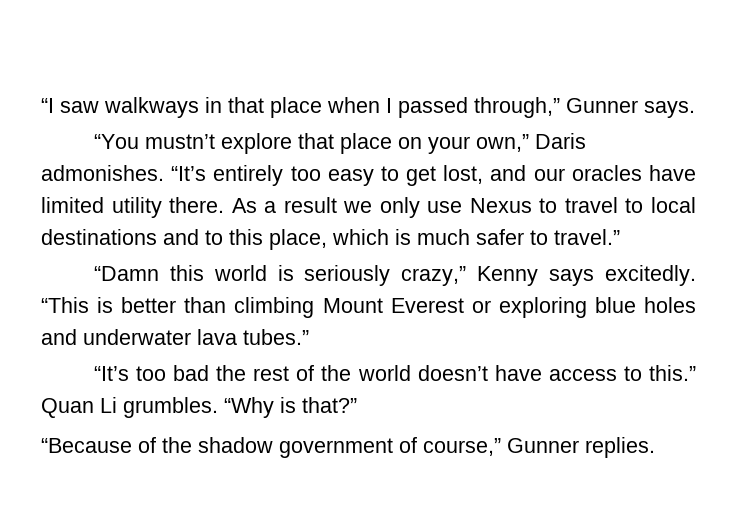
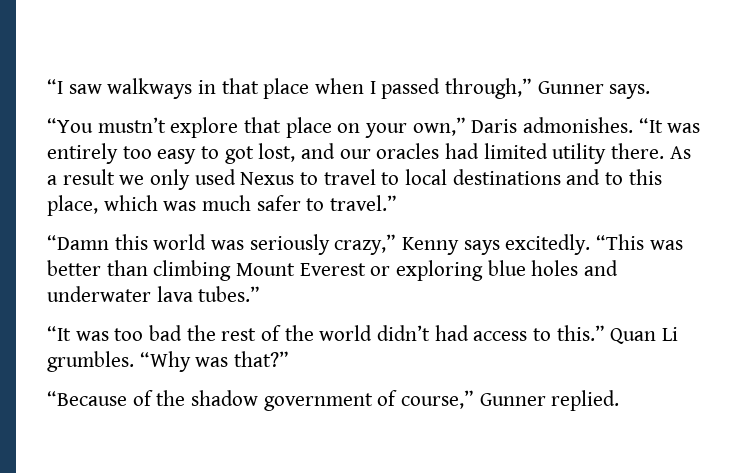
- “It’s entirely too easy to get lost, and our oracles have limited utility there.
+ “It was entirely too easy to got lost, and our oracles had limited utility there.
- As a result we only use Nexus to travel to local destinations and to this place, which is much safer to travel.”
+ As a result we only used Nexus to travel to local destinations and to this place, which was much safer to travel.”
- “Damn this world is seriously crazy,” Kenny says excitedly.
+ “Damn this world was seriously crazy,” Kenny says excitedly.
- “This is better than climbing Mount Everest or exploring blue holes and underwater lava tubes.”
+ “This was better than climbing Mount Everest or exploring blue holes and underwater lava tubes.”
- “It’s too bad the rest of the world doesn’t have access to this.”
+ “It was too bad the rest of the world didn’t had access to this.”
- “Why is that?”
+ “Why was that?”
- “Because of the shadow government of course,” Gunner replies.
+ “Because of the shadow government of course,” Gunner replied.

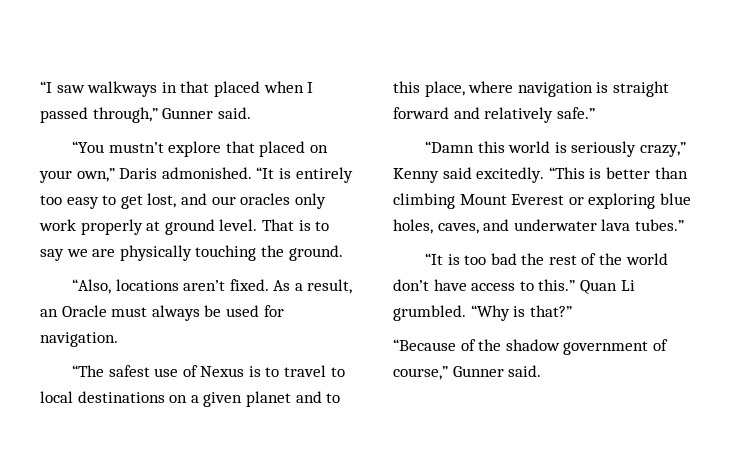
- “I saw walkways in that place when I passed through,” Gunner says.
+ “I saw walkways in that placed when I passed through,” Gunner said.
- “You mustn’t explore that place on your own,” Daris admonishes. “It was entirely too easy to got lost, and our oracles had limited utility there. As a result we only used Nexus to travel to local destinations and to this place, which was much safer to travel.”
+ “You mustn’t explore that placed on your own,” Daris admonished. “It is entirely too easy to get lost, and our oracles only work properly at ground level. That is to say we are physically touching the ground.
+ “Also, locations aren’t fixed. As a result, an Oracle must always be used for navigation.
+ “The safest use of Nexus is to travel to local destinations on a given planet and to this place, where navigation is straight forward and relatively safe.”
- “Damn this world was seriously crazy,” Kenny says excitedly.
+ “Damn this world is seriously crazy,” Kenny said excitedly.
- “This was better than climbing Mount Everest or exploring blue holes and underwater lava tubes.”
+ “This is better than climbing Mount Everest or exploring blue holes, caves, and underwater lava tubes.”
- “It was too bad the rest of the world didn’t had access to this.”
+ “It is too bad the rest of the world don’t have access to this.”
- Quan Li grumbles. “Why was that?”
+ Quan Li grumbled. “Why is that?”
- “Because of the shadow government of course,” Gunner replied.
+ “Because of the shadow government of course,” Gunner said.

